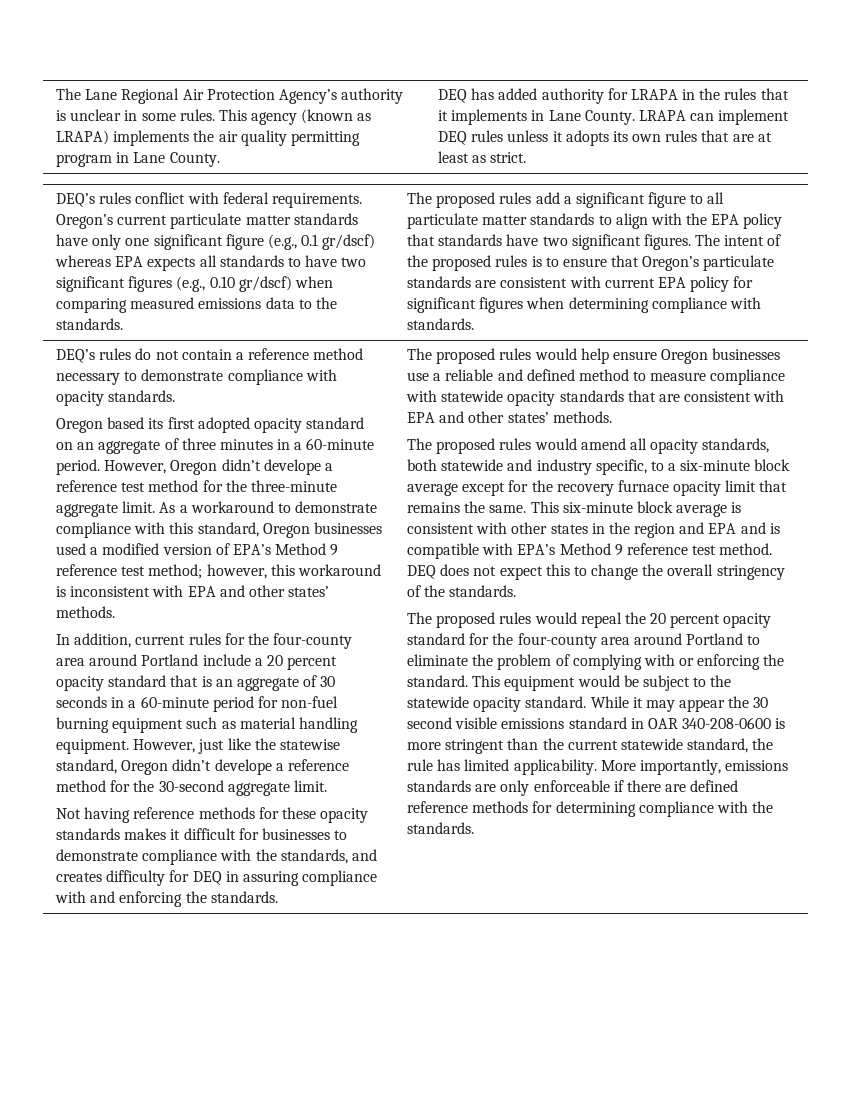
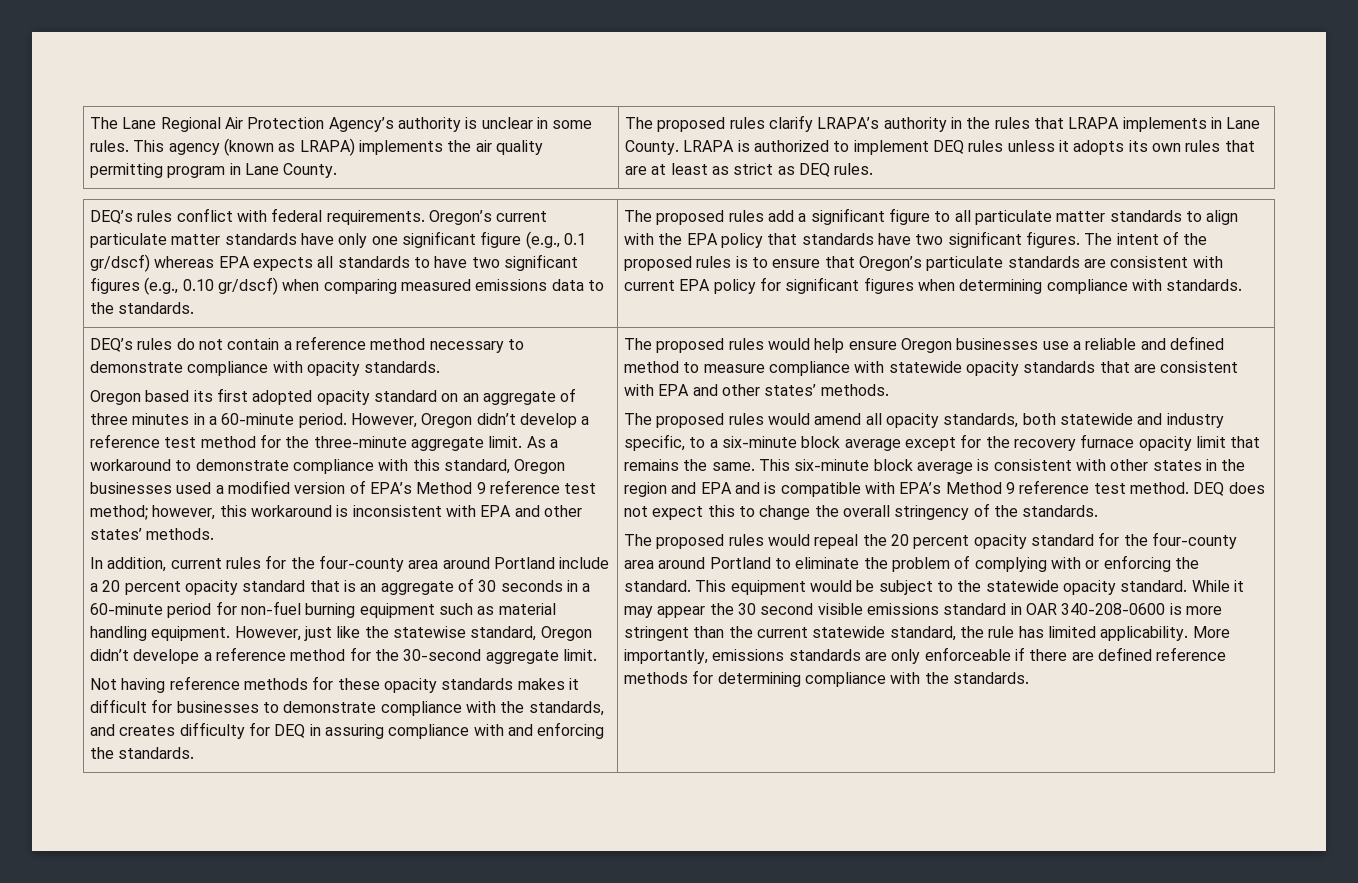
- DEQ has added authority for LRAPA in the rules that it implements in Lane County.
+ The proposed rules clarify LRAPA’s authority in the rules that LRAPA implements in Lane County.
- LRAPA can implement DEQ rules unless it adopts its own rules that are at least as strict.
+ LRAPA is authorized to implement DEQ rules unless it adopts its own rules that are at least as strict as DEQ rules.
- However, Oregon didn’t develope a reference test method for the three-minute aggregate limit.
+ However, Oregon didn’t develop a reference test method for the three-minute aggregate limit.

